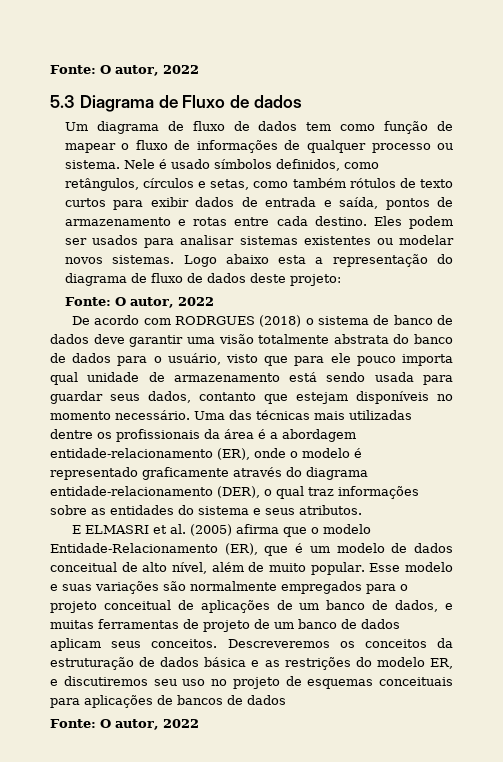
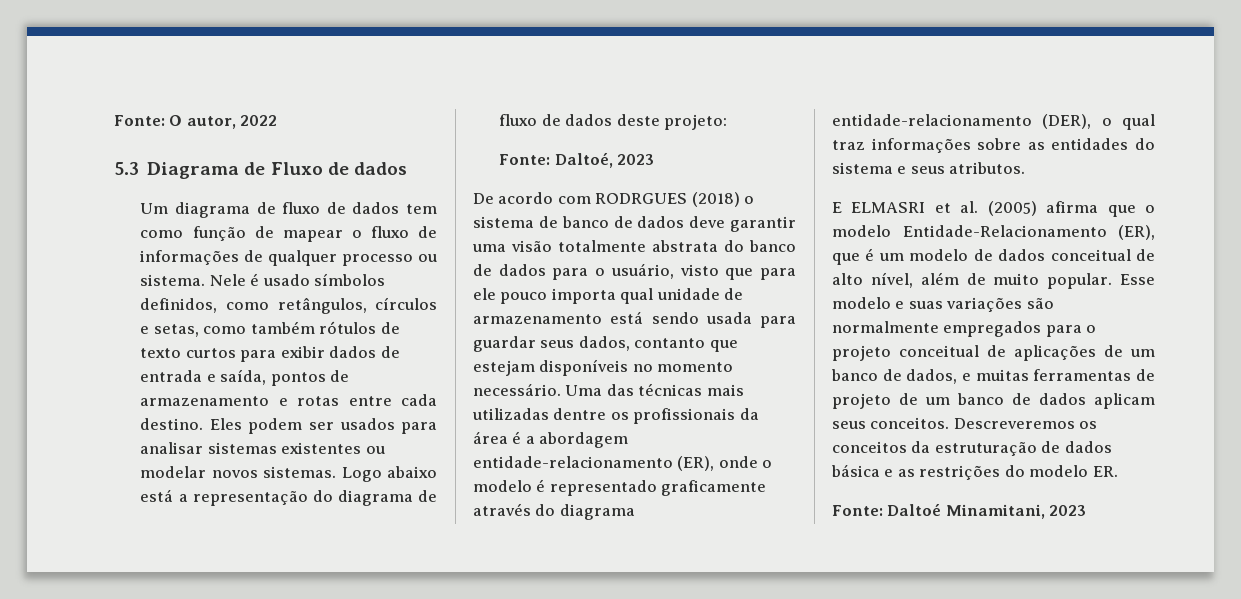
- Logo abaixo esta a representação do diagrama de fluxo de dados deste projeto:
- Fonte: O autor, 2022
+ Logo abaixo está a representação do diagrama de fluxo de dados deste projeto:
+ Fonte: Daltoé, 2023
- Descreveremos os conceitos da estruturação de dados básica e as restrições do modelo ER, e discutiremos seu uso no projeto de esquemas conceituais para aplicações de bancos de dados
- Fonte: O autor, 2022
+ Descreveremos os conceitos da estruturação de dados básica e as restrições do modelo ER.
+ Fonte: Daltoé Minamitani, 2023

